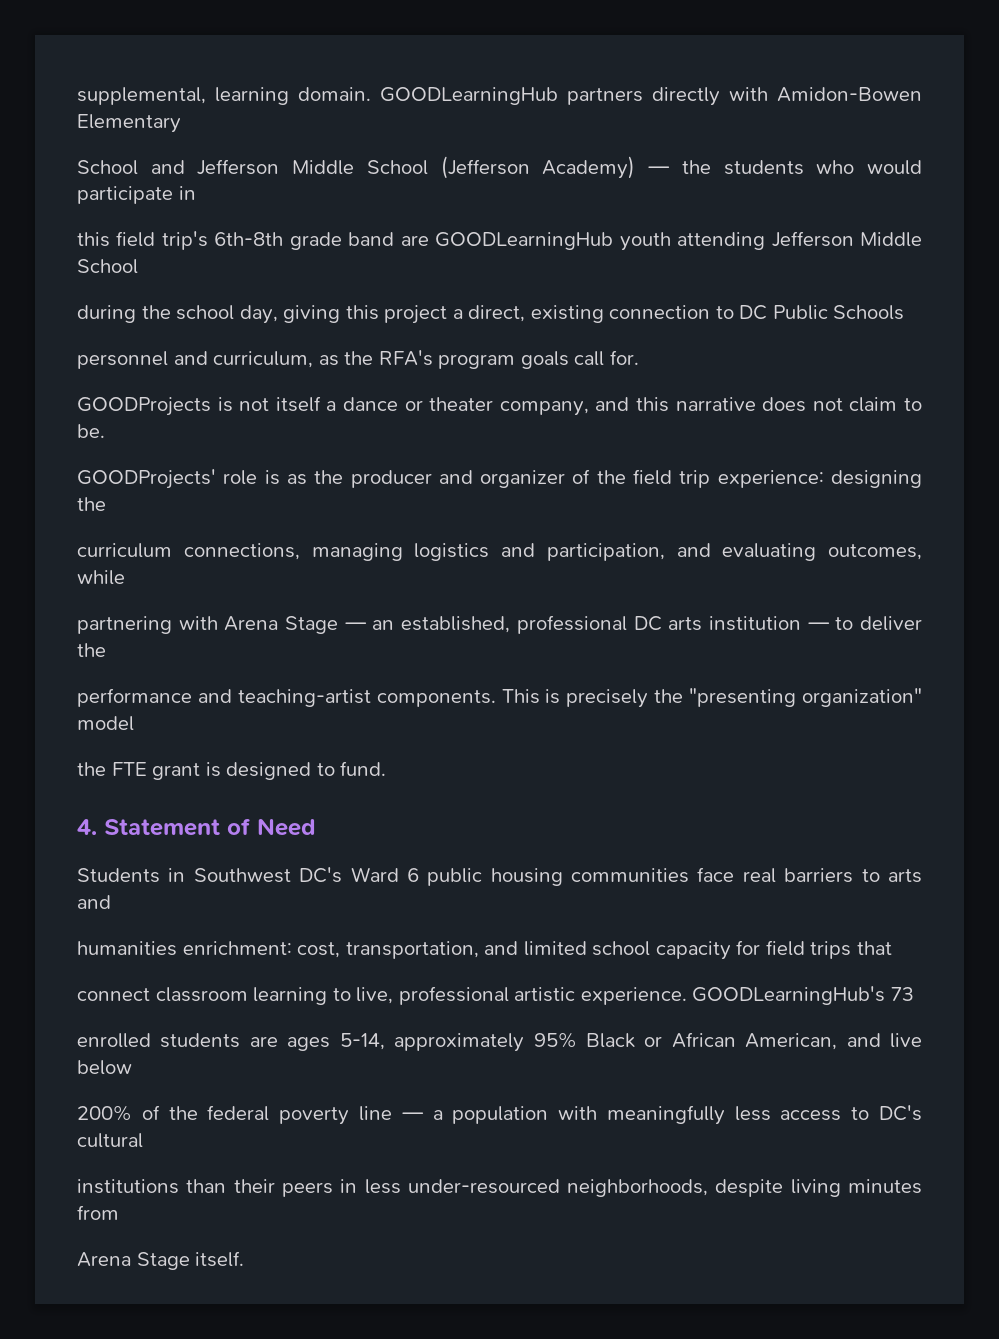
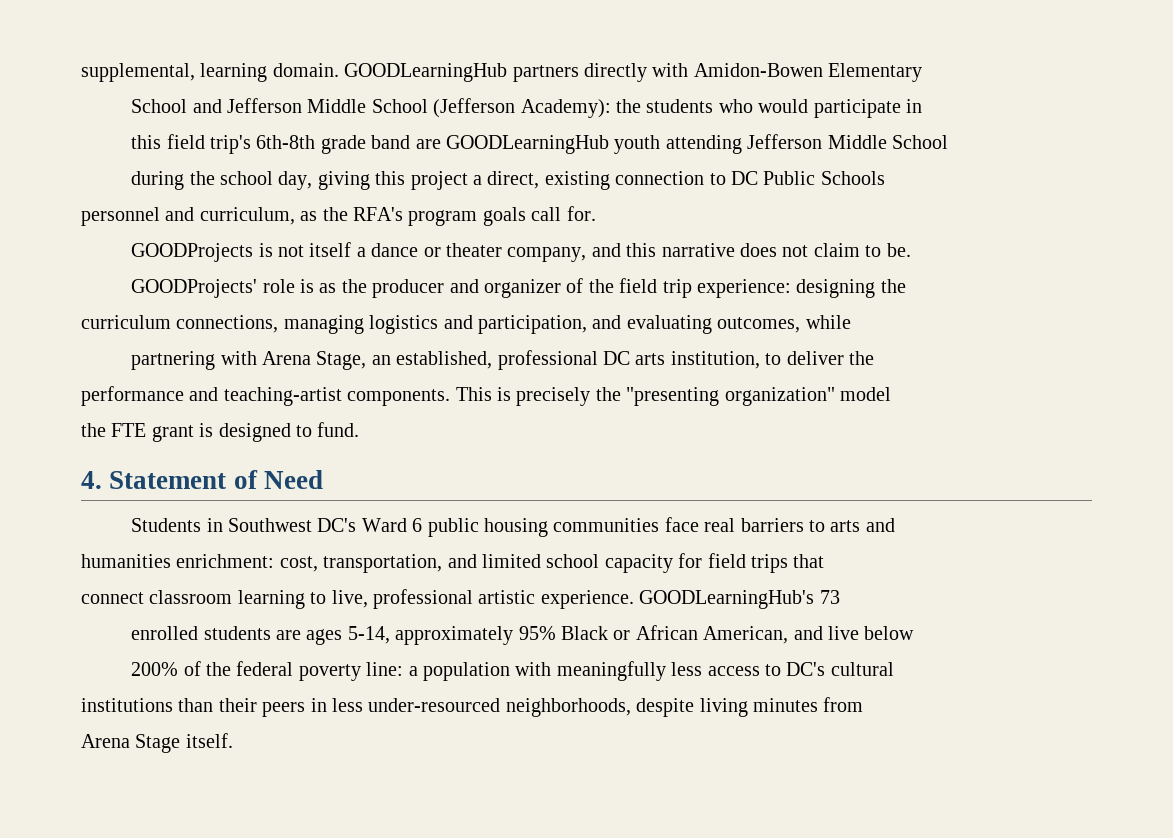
- School and Jefferson Middle School (Jefferson Academy) — the students who would participate in
+ School and Jefferson Middle School (Jefferson Academy): the students who would participate in
- partnering with Arena Stage — an established, professional DC arts institution — to deliver the
+ partnering with Arena Stage, an established, professional DC arts institution, to deliver the
- 200% of the federal poverty line — a population with meaningfully less access to DC's cultural
+ 200% of the federal poverty line: a population with meaningfully less access to DC's cultural

